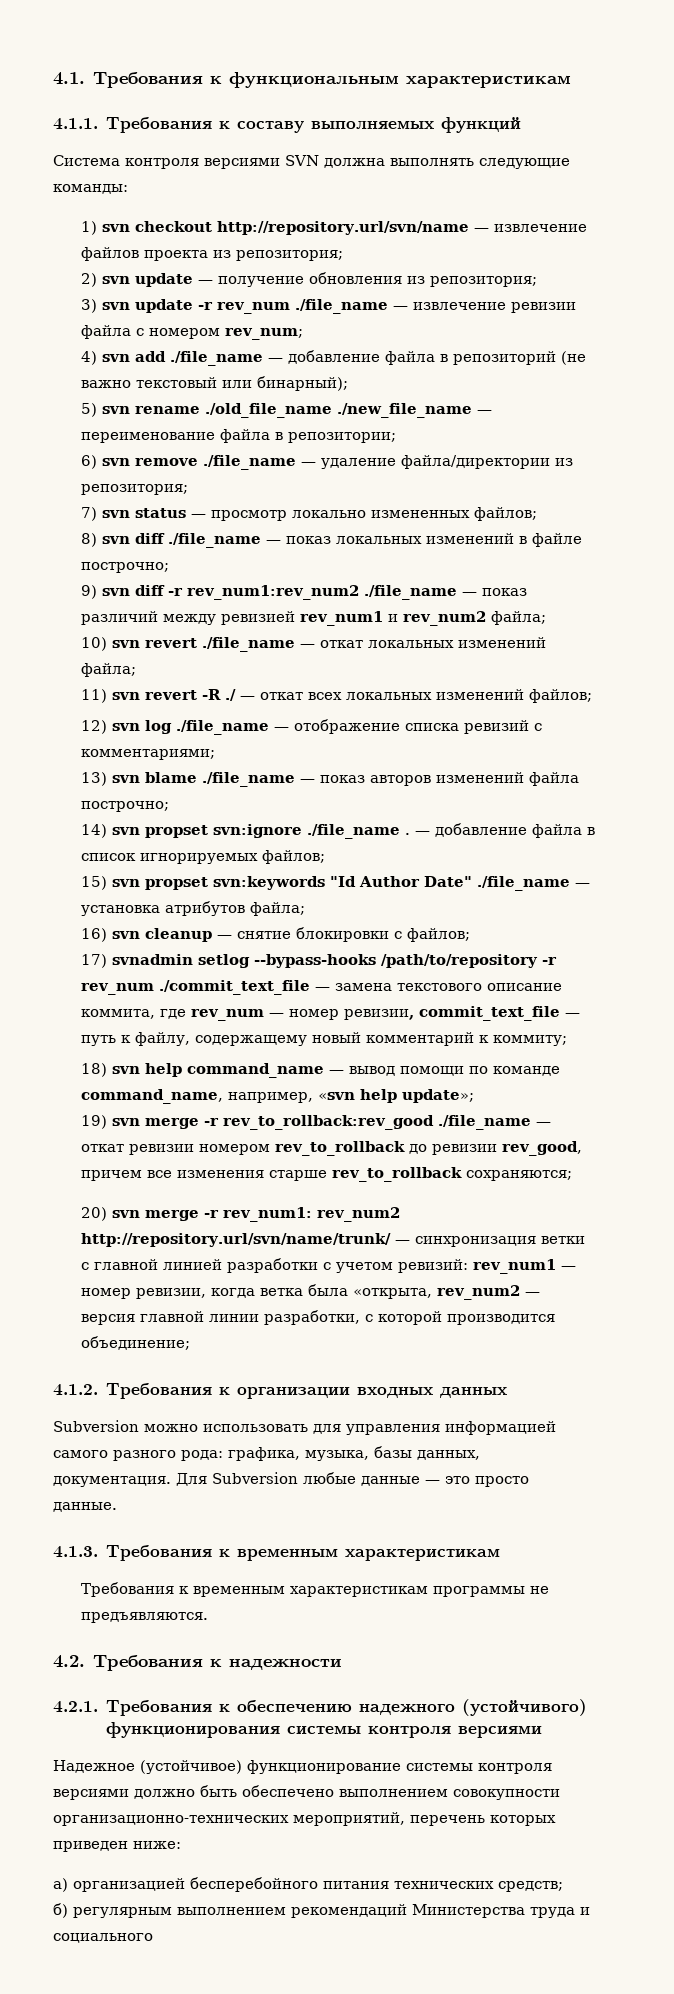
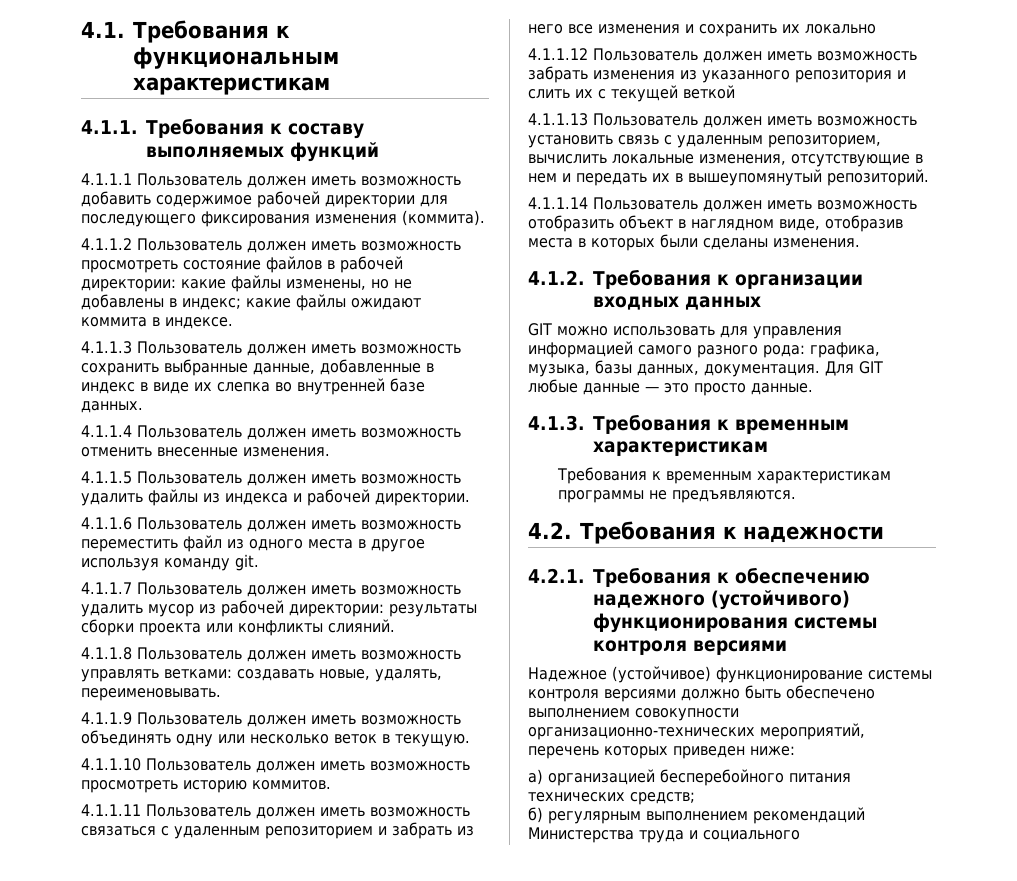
- Система контроля версиями SVN должна выполнять следующие команды:
- 1) svn checkout http://repository.url/svn/name — извлечение файлов проекта из репозитория;
- 2) svn update — получение обновления из репозитория;
- 3) svn update -r rev_num ./file_name — извлечение ревизии файла с номером rev_num;
- 4) svn add ./file_name — добавление файла в репозиторий (не важно текстовый или бинарный);
- 5) svn rename ./old_file_name ./new_file_name — переименование файла в репозитории;
- 6) svn remove ./file_name — удаление файла/директории из репозитория;
- 7) svn status — просмотр локально измененных файлов;
- 8) svn diff ./file_name — показ локальных изменений в файле построчно;
- 9) svn diff -r rev_num1:rev_num2 ./file_name — показ различий между ревизией rev_num1 и rev_num2 файла;
- 10) svn revert ./file_name — откат локальных изменений файла;
- 11) svn revert -R ./ — откат всех локальных изменений файлов;
- 12) svn log ./file_name — отображение списка ревизий с комментариями;
- 13) svn blame ./file_name — показ авторов изменений файла построчно;
- 14) svn propset svn:ignore ./file_name . — добавление файла в список игнорируемых файлов;
- 15) svn propset svn:keywords "Id Author Date" ./file_name — установка атрибутов файла;
- 16) svn cleanup — снятие блокировки с файлов;
- 17) svnadmin setlog --bypass-hooks /path/to/repository -r rev_num ./commit_text_file — замена текстового описание коммита, где rev_num — номер ревизии, commit_text_file — путь к файлу, содержащему новый комментарий к коммиту;
- 18) svn help command_name — вывод помощи по команде command_name, например, «svn help update»;
- 19) svn merge -r rev_to_rollback:rev_good ./file_name — откат ревизии номером rev_to_rollback до ревизии rev_good, причем все изменения старше rev_to_rollback сохраняются;
- 20) svn merge -r rev_num1: rev_num2 http://repository.url/svn/name/trunk/ — синхронизация ветки с главной линией разработки с учетом ревизий: rev_num1 — номер ревизии, когда ветка была «открыта, rev_num2 — версия главной линии разработки, с которой производится объединение;
+ 4.1.1.1 Пользователь должен иметь возможность добавить содержимое рабочей директории для последующего фиксирования изменения (коммита).
+ 4.1.1.2 Пользователь должен иметь возможность просмотреть состояние файлов в рабочей директории: какие файлы изменены, но не добавлены в индекс; какие файлы ожидают коммита в индексе.
+ 4.1.1.3 Пользователь должен иметь возможность сохранить выбранные данные, добавленные в индекс в виде их слепка во внутренней базе данных.
+ 4.1.1.4 Пользователь должен иметь возможность отменить внесенные изменения.
+ 4.1.1.5 Пользователь должен иметь возможность удалить файлы из индекса и рабочей директории.
+ 4.1.1.6 Пользователь должен иметь возможность переместить файл из одного места в другое используя команду git.
+ 4.1.1.7 Пользователь должен иметь возможность удалить мусор из рабочей директории: результаты сборки проекта или конфликты слияний.
+ 4.1.1.8 Пользователь должен иметь возможность управлять ветками: создавать новые, удалять, переименовывать.
+ 4.1.1.9 Пользователь должен иметь возможность объединять одну или несколько веток в текущую.
+ 4.1.1.10 Пользователь должен иметь возможность просмотреть историю коммитов.
+ 4.1.1.11 Пользователь должен иметь возможность связаться с удаленным репозиторием и забрать из него все изменения и сохранить их локально
+ 4.1.1.12 Пользователь должен иметь возможность забрать изменения из указанного репозитория и слить их с текущей веткой
+ 4.1.1.13 Пользователь должен иметь возможность установить связь с удаленным репозиторием, вычислить локальные изменения, отсутствующие в нем и передать их в вышеупомянутый репозиторий.
+ 4.1.1.14 Пользователь должен иметь возможность отобразить объект в наглядном виде, отобразив места в которых были сделаны изменения.
- Subversion можно использовать для управления информацией самого разного рода: графика, музыка, базы данных, документация.
+ GIT можно использовать для управления информацией самого разного рода: графика, музыка, базы данных, документация.
- Для Subversion любые данные — это просто данные.
+ Для GIT любые данные — это просто данные.

